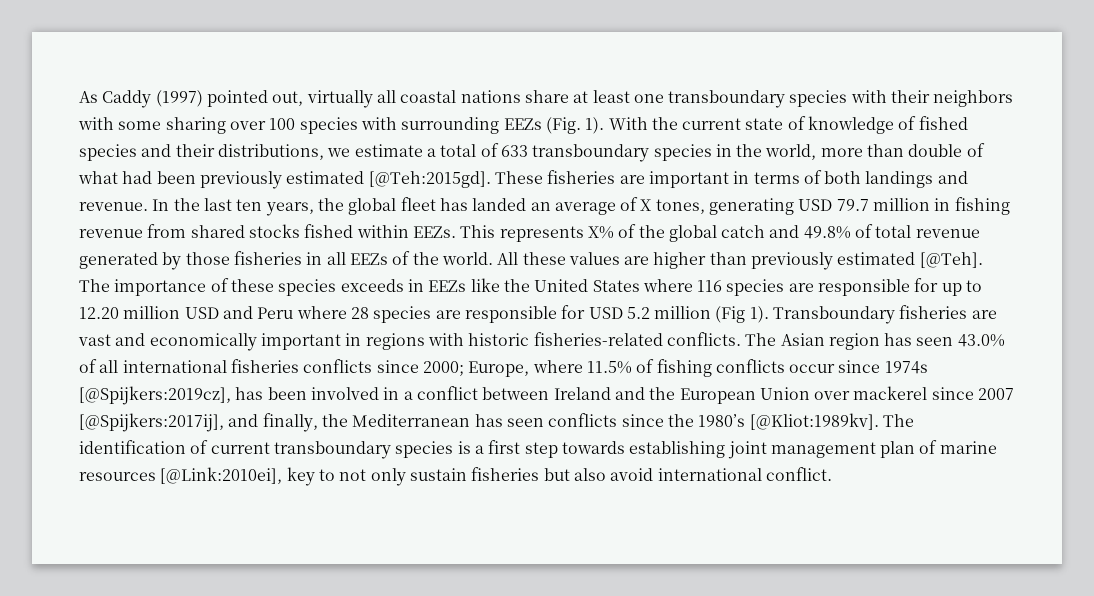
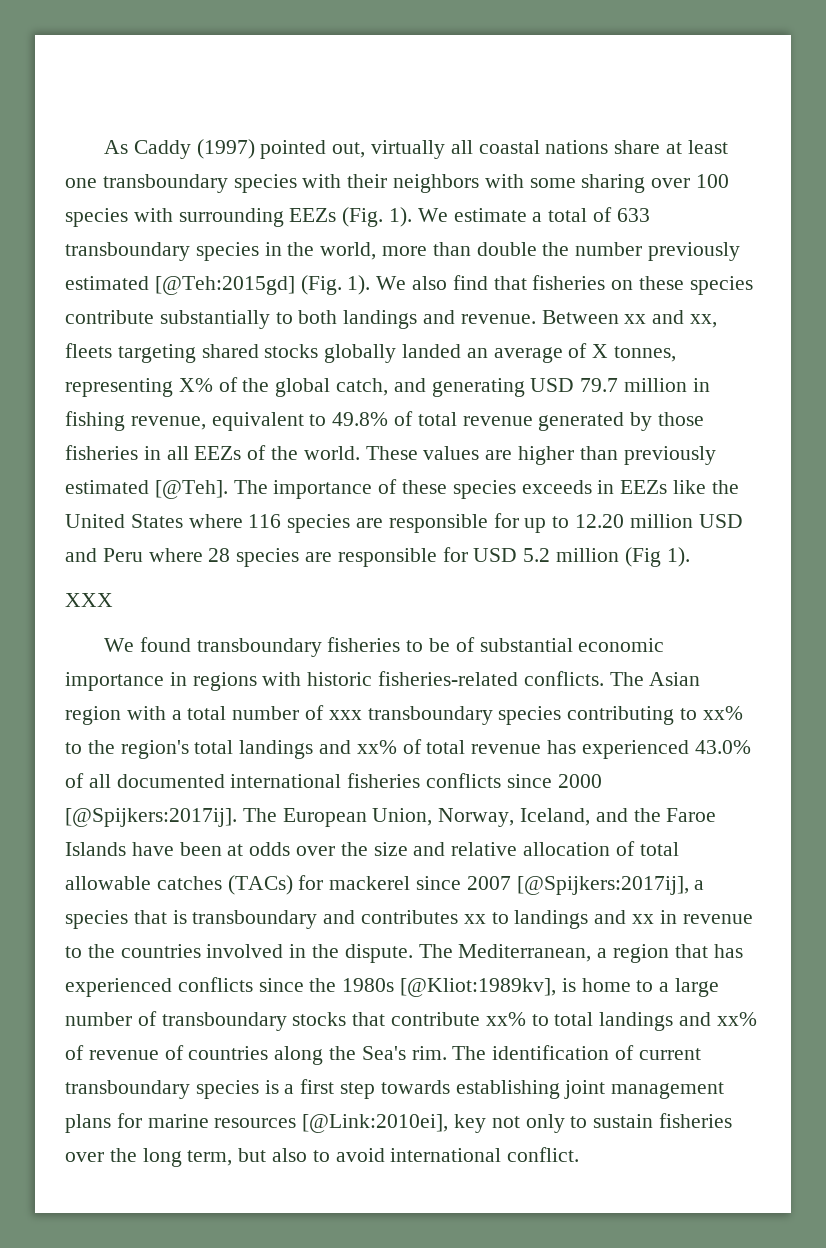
- With the current state of knowledge of fished species and their distributions, we estimate a total of 633 transboundary species in the world, more than double of what had been previously estimated [@Teh:2015gd]. These fisheries are important in terms of both landings and revenue. In the last ten years, the global fleet has landed an average of X tones, generating USD 79.7 million in fishing revenue from shared stocks fished within EEZs. This represents X% of the global catch and 49.8% of total revenue generated by those fisheries in all EEZs of the world.
+ We estimate a total of 633 transboundary species in the world, more than double the number previously estimated [@Teh:2015gd] (Fig. 1). We also find that fisheries on these species contribute substantially to both landings and revenue. Between xx and xx, fleets targeting shared stocks globally landed an average of X tonnes, representing X% of the global catch, and generating USD 79.7 million in fishing revenue, equivalent to 49.8% of total revenue generated by those fisheries in all EEZs of the world.
- All these values are higher than previously estimated [@Teh].
+ These values are higher than previously estimated [@Teh].
- The importance of these species exceeds in EEZs like the United States where 116 species are responsible for up to 12.20 million USD and Peru where 28 species are responsible for USD 5.2 million (Fig 1). Transboundary fisheries are vast and economically important in regions with historic fisheries-related conflicts.
+ The importance of these species exceeds in EEZs like the United States where 116 species are responsible for up to 12.20 million USD and Peru where 28 species are responsible for USD 5.2 million (Fig 1).
+ XXX
+ We found transboundary fisheries to be of substantial economic importance in regions with historic fisheries-related conflicts.
- The Asian region has seen 43.0% of all international fisheries conflicts since 2000; Europe, where 11.5% of fishing conflicts occur since 1974s [@Spijkers:2019cz], has been involved in a conflict between Ireland and the European Union over mackerel since 2007 [@Spijkers:2017ij], and finally, the Mediterranean has seen conflicts since the 1980’s [@Kliot:1989kv].
+ The Asian region with a total number of xxx transboundary species contributing to xx% to the region's total landings and xx% of total revenue has experienced 43.0% of all documented international fisheries conflicts since 2000 [@Spijkers:2017ij]. The European Union, Norway, Iceland, and the Faroe Islands have been at odds over the size and relative allocation of total allowable catches (TACs) for mackerel since 2007 [@Spijkers:2017ij], a species that is transboundary and contributes xx to landings and xx in revenue to the countries involved in the dispute. The Mediterranean, a region that has experienced conflicts since the 1980s [@Kliot:1989kv], is home to a large number of transboundary stocks that contribute xx% to total landings and xx% of revenue of countries along the Sea's rim.
- The identification of current transboundary species is a first step towards establishing joint management plan of marine resources [@Link:2010ei], key to not only sustain fisheries but also avoid international conflict.
+ The identification of current transboundary species is a first step towards establishing joint management plans for marine resources [@Link:2010ei], key not only to sustain fisheries over the long term, but also to avoid international conflict.

